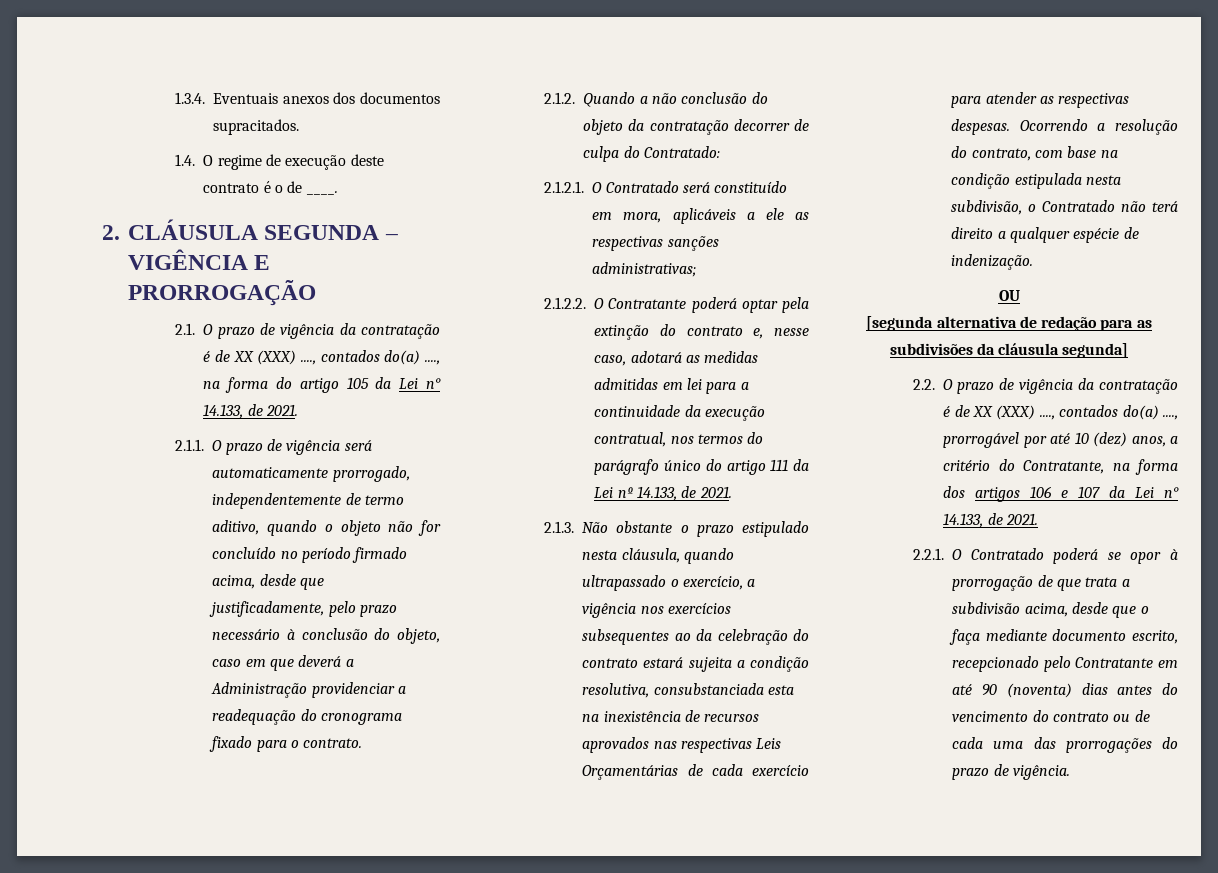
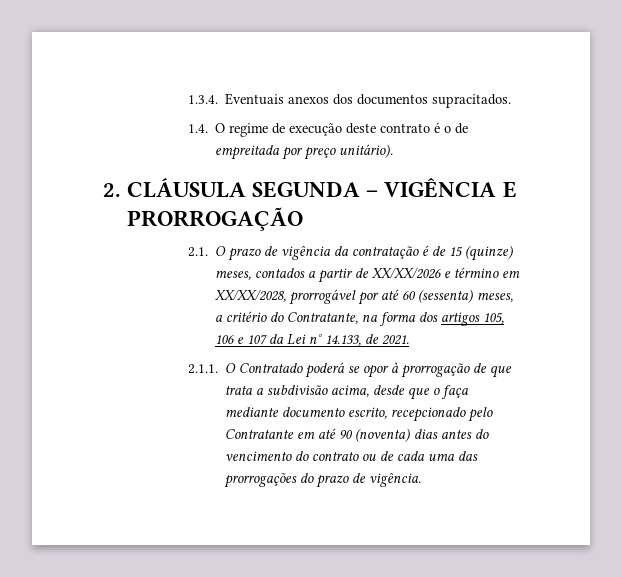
- 1.4. O regime de execução deste contrato é o de ____.
+ 1.4. O regime de execução deste contrato é o de empreitada por preço unitário).
- 2.1. O prazo de vigência da contratação é de XX (XXX) ...., contados do(a) ...., na forma do artigo 105 da Lei n° 14.133, de 2021.
- 2.1.1. O prazo de vigência será automaticamente prorrogado, independentemente de termo aditivo, quando o objeto não for concluído no período firmado acima, desde que justificadamente, pelo prazo necessário à conclusão do objeto, caso em que deverá a Administração providenciar a readequação do cronograma fixado para o contrato.
- 2.1.2. Quando a não conclusão do objeto da contratação decorrer de culpa do Contratado:
- 2.1.2.1. O Contratado será constituído em mora, aplicáveis a ele as respectivas sanções administrativas;
- 2.1.2.2. O Contratante poderá optar pela extinção do contrato e, nesse caso, adotará as medidas admitidas em lei para a continuidade da execução contratual, nos termos do parágrafo único do artigo 111 da Lei nº 14.133, de 2021.
- 2.1.3. Não obstante o prazo estipulado nesta cláusula, quando ultrapassado o exercício, a vigência nos exercícios subsequentes ao da celebração do contrato estará sujeita a condição resolutiva, consubstanciada esta na inexistência de recursos aprovados nas respectivas Leis Orçamentárias de cada exercício para atender as respectivas despesas. Ocorrendo a resolução do contrato, com base na condição estipulada nesta subdivisão, o Contratado não terá direito a qualquer espécie de indenização.
- OU
- [segunda alternativa de redação para as subdivisões da cláusula segunda]
- 2.2. O prazo de vigência da contratação é de XX (XXX) ...., contados do(a) ...., prorrogável por até 10 (dez) anos, a critério do Contratante, na forma dos artigos 106 e 107 da Lei n° 14.133, de 2021.
+ 2.1. O prazo de vigência da contratação é de 15 (quinze) meses, contados a partir de XX/XX/2026 e término em XX/XX/2028, prorrogável por até 60 (sessenta) meses, a critério do Contratante, na forma dos artigos 105, 106 e 107 da Lei n° 14.133, de 2021.
- 2.2.1. O Contratado poderá se opor à prorrogação de que trata a subdivisão acima, desde que o faça mediante documento escrito, recepcionado pelo Contratante em até 90 (noventa) dias antes do vencimento do contrato ou de cada uma das prorrogações do prazo de vigência.
+ 2.1.1. O Contratado poderá se opor à prorrogação de que trata a subdivisão acima, desde que o faça mediante documento escrito, recepcionado pelo Contratante em até 90 (noventa) dias antes do vencimento do contrato ou de cada uma das prorrogações do prazo de vigência.

